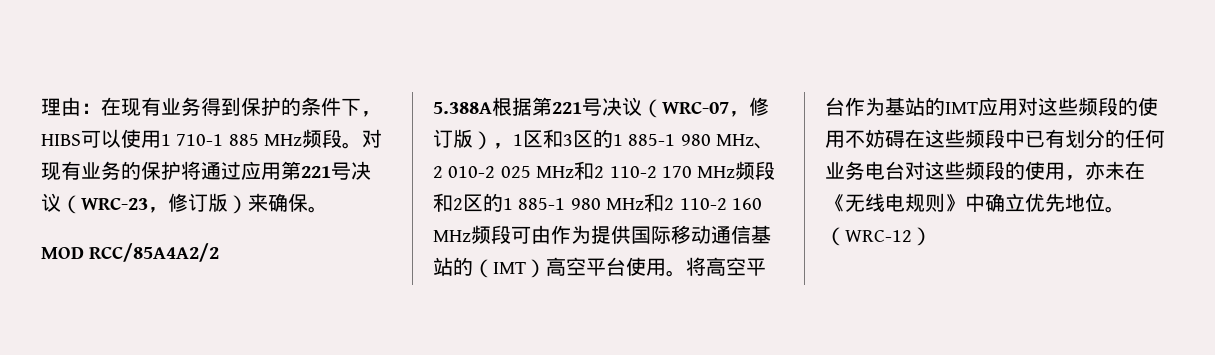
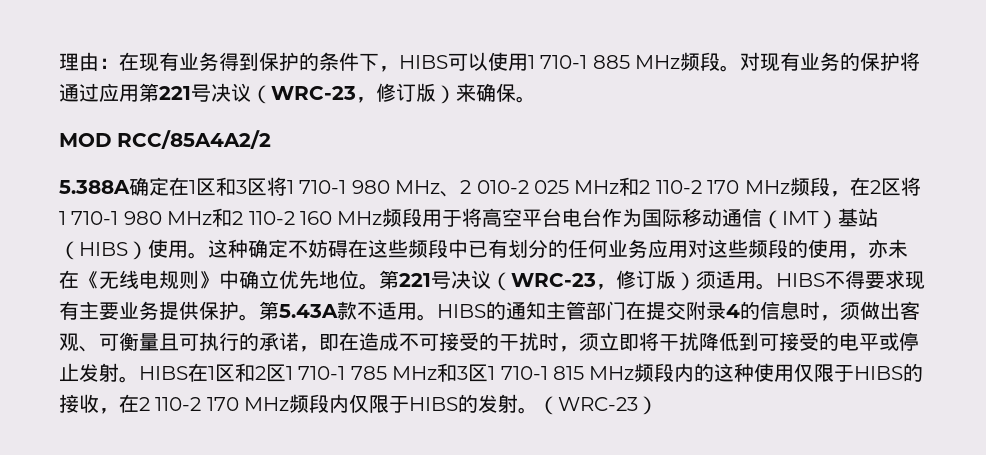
- 5.388A根据第221号决议（WRC-07，修订版），1区和3区的1 885-1 980 MHz、2 010-2 025 MHz和2 110-2 170 MHz频段和2区的1 885-1 980 MHz和2 110-2 160 MHz频段可由作为提供国际移动通信基站的（IMT）高空平台使用。将高空平台作为基站的IMT应用对这些频段的使用不妨碍在这些频段中已有划分的任何业务电台对这些频段的使用，亦未在《无线电规则》中确立优先地位。
+ 5.388A确定在1区和3区将1 710-1 980 MHz、2 010-2 025 MHz和2 110-2 170 MHz频段，在2区将1 710-1 980 MHz和2 110-2 160 MHz频段用于将高空平台电台作为国际移动通信（IMT）基站（HIBS）使用。这种确定不妨碍在这些频段中已有划分的任何业务应用对这些频段的使用，亦未在《无线电规则》中确立优先地位。
- （WRC-12）
+ 第221号决议（WRC-23，修订版）须适用。HIBS不得要求现有主要业务提供保护。第5.43A款不适用。HIBS的通知主管部门在提交附录4的信息时，须做出客观、可衡量且可执行的承诺，即在造成不可接受的干扰时，须立即将干扰降低到可接受的电平或停止发射。HIBS在1区和2区1 710-1 785 MHz和3区1 710-1 815 MHz频段内的这种使用仅限于HIBS的接收，在2 110-2 170 MHz频段内仅限于HIBS的发射。（WRC-23）

